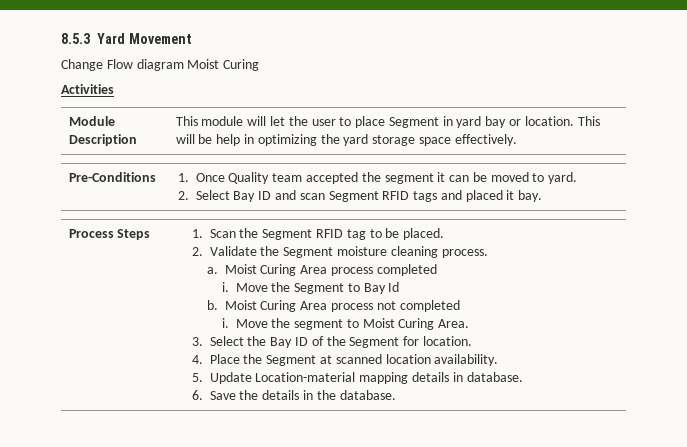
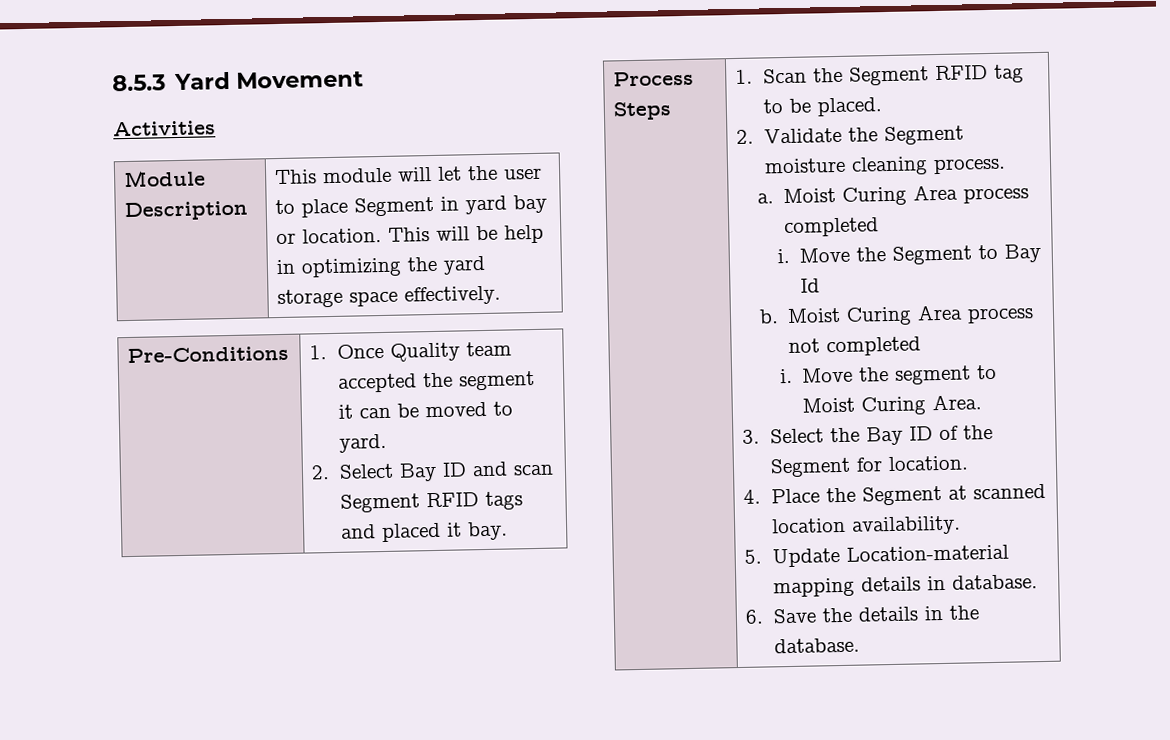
- Change Flow diagram Moist Curing

